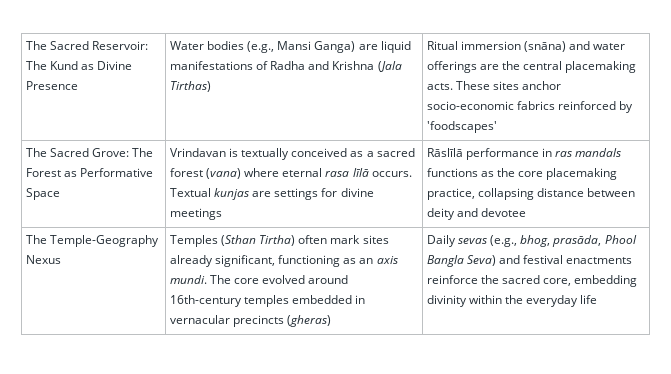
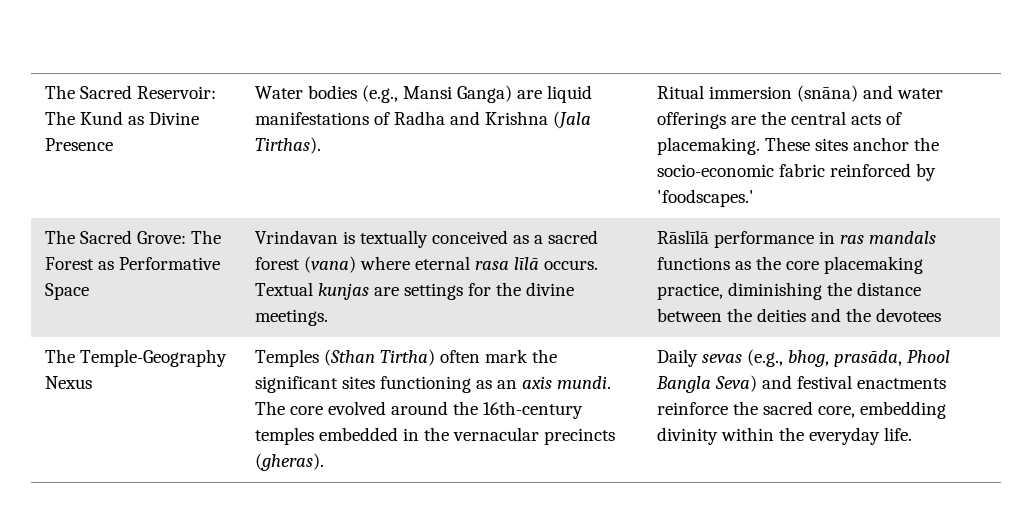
- Water bodies (e.g., Mansi Ganga) are liquid manifestations of Radha and Krishna (Jala Tirthas)
+ Water bodies (e.g., Mansi Ganga) are liquid manifestations of Radha and Krishna (Jala Tirthas).
- Ritual immersion (snāna) and water offerings are the central placemaking acts. These sites anchor socio-economic fabrics reinforced by 'foodscapes'
+ Ritual immersion (snāna) and water offerings are the central acts of placemaking. These sites anchor the socio-economic fabric reinforced by 'foodscapes.'
- Textual kunjas are settings for divine meetings
+ Textual kunjas are settings for the divine meetings.
- Rāslīlā performance in ras mandals functions as the core placemaking practice, collapsing distance between deity and devotee
+ Rāslīlā performance in ras mandals functions as the core placemaking practice, diminishing the distance between the deities and the devotees
- Temples (Sthan Tirtha) often mark sites already significant, functioning as an axis mundi.
+ Temples (Sthan Tirtha) often mark the significant sites functioning as an axis mundi.
- The core evolved around 16th-century temples embedded in vernacular precincts (gheras)
+ The core evolved around the 16th-century temples embedded in the vernacular precincts (gheras).
- Daily sevas (e.g., bhog, prasāda, Phool Bangla Seva) and festival enactments reinforce the sacred core, embedding divinity within the everyday life
+ Daily sevas (e.g., bhog, prasāda, Phool Bangla Seva) and festival enactments reinforce the sacred core, embedding divinity within the everyday life.

